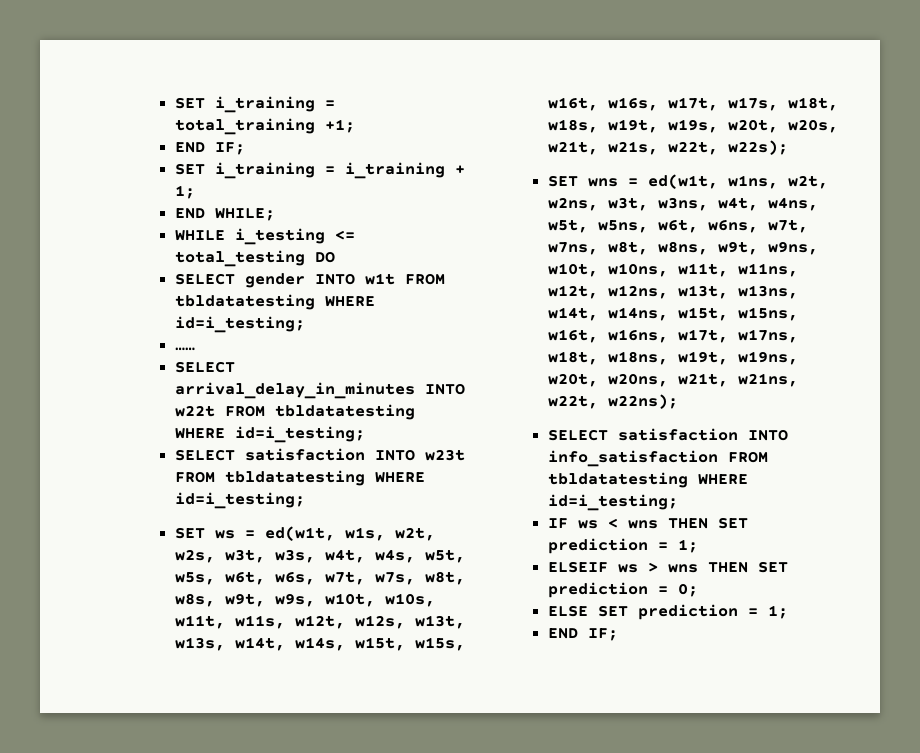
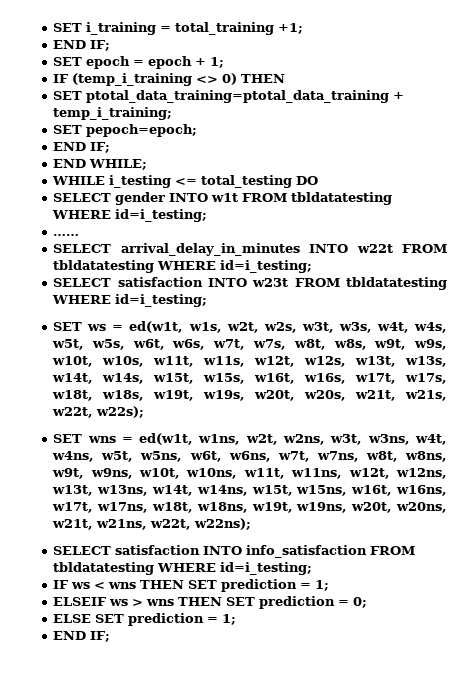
- SET i_training = i_training + 1;
+ SET epoch = epoch + 1;
+ IF (temp_i_training <> 0) THEN
+ SET ptotal_data_training=ptotal_data_training + temp_i_training;
+ SET pepoch=epoch;
+ END IF;

